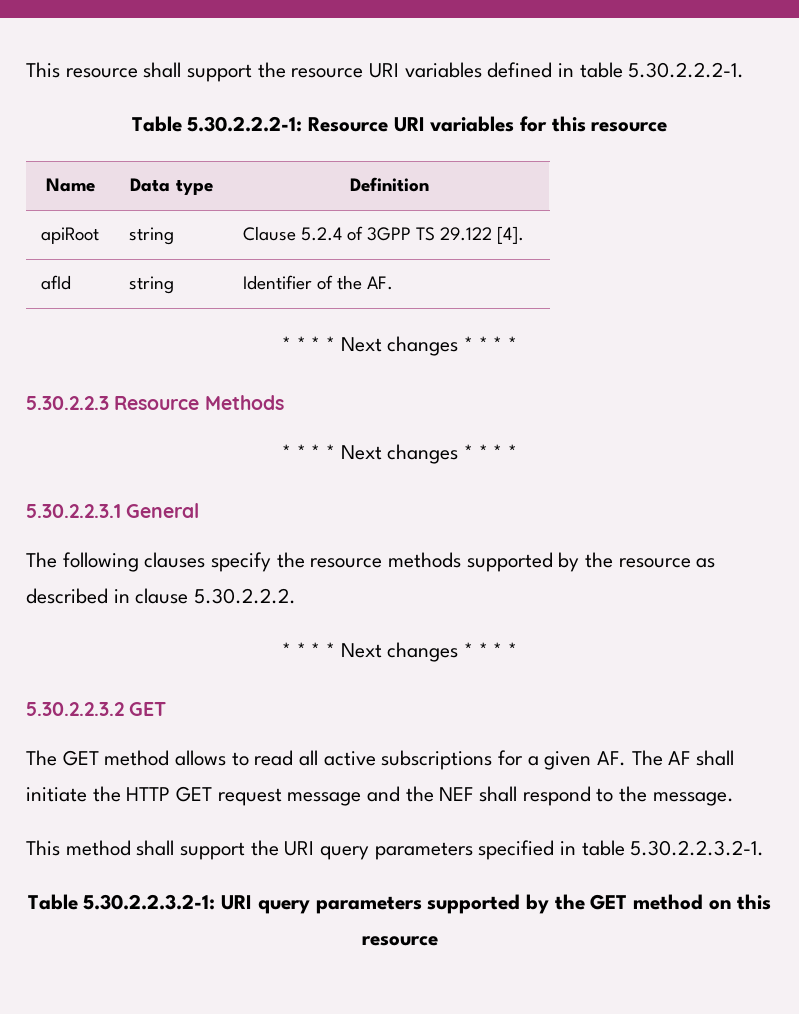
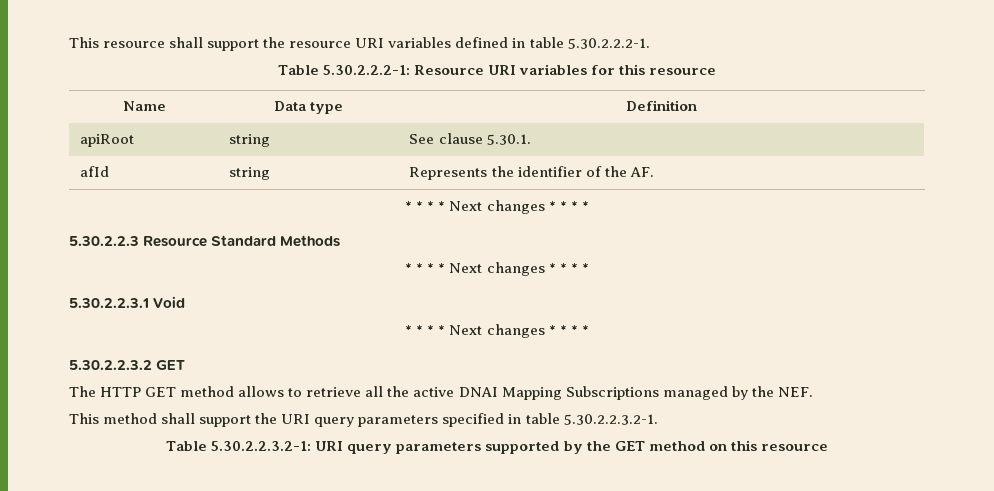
- apiRoot | string | Clause 5.2.4 of 3GPP TS 29.122 [4].
+ apiRoot | string | See clause 5.30.1.
- afId | string | Identifier of the AF.
+ afId | string | Represents the identifier of the AF.
- 5.30.2.2.3 Resource Methods
+ 5.30.2.2.3 Resource Standard Methods
- 5.30.2.2.3.1 General
- The following clauses specify the resource methods supported by the resource as described in clause 5.30.2.2.2.
+ 5.30.2.2.3.1 Void
- The GET method allows to read all active subscriptions for a given AF. The AF shall initiate the HTTP GET request message and the NEF shall respond to the message.
+ The HTTP GET method allows to retrieve all the active DNAI Mapping Subscriptions managed by the NEF.

